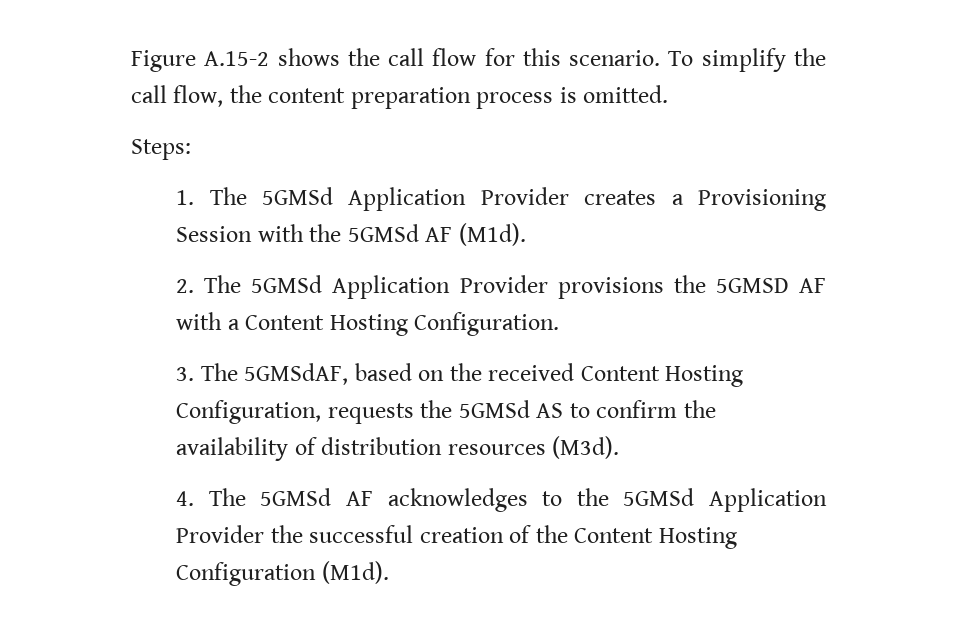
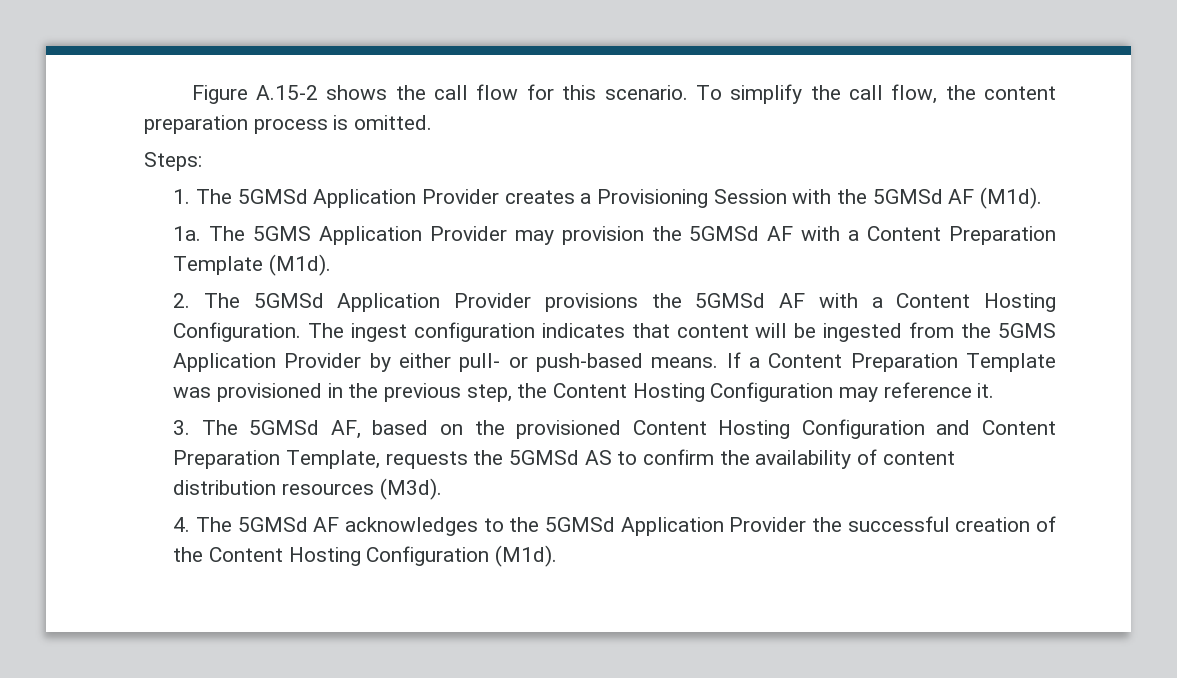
+ 1a. The 5GMS Application Provider may provision the 5GMSd AF with a Content Preparation Template (M1d).
- 2. The 5GMSd Application Provider provisions the 5GMSD AF with a Content Hosting Configuration.
+ 2. The 5GMSd Application Provider provisions the 5GMSd AF with a Content Hosting Configuration. The ingest configuration indicates that content will be ingested from the 5GMS Application Provider by either pull- or push-based means. If a Content Preparation Template was provisioned in the previous step, the Content Hosting Configuration may reference it.
- 3. The 5GMSdAF, based on the received Content Hosting Configuration, requests the 5GMSd AS to confirm the availability of distribution resources (M3d).
+ 3. The 5GMSd AF, based on the provisioned Content Hosting Configuration and Content Preparation Template, requests the 5GMSd AS to confirm the availability of content distribution resources (M3d).

